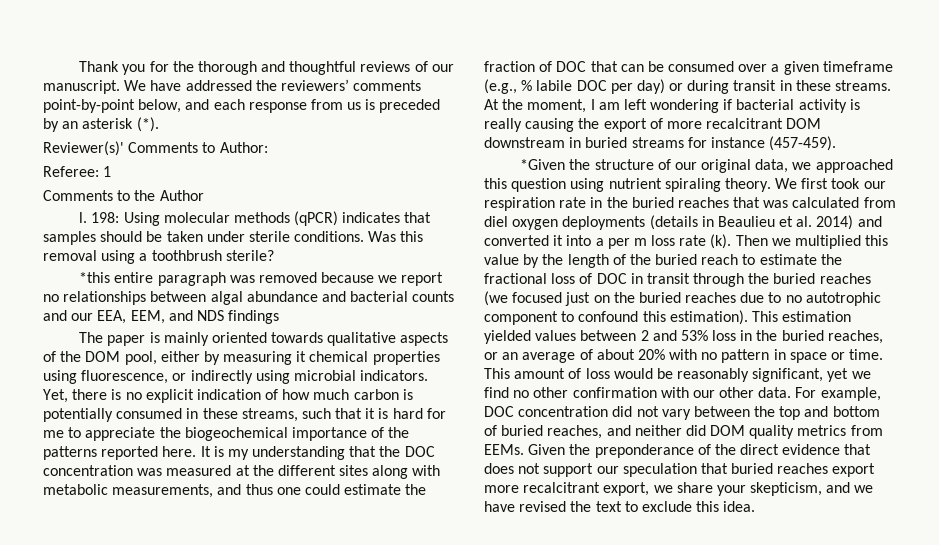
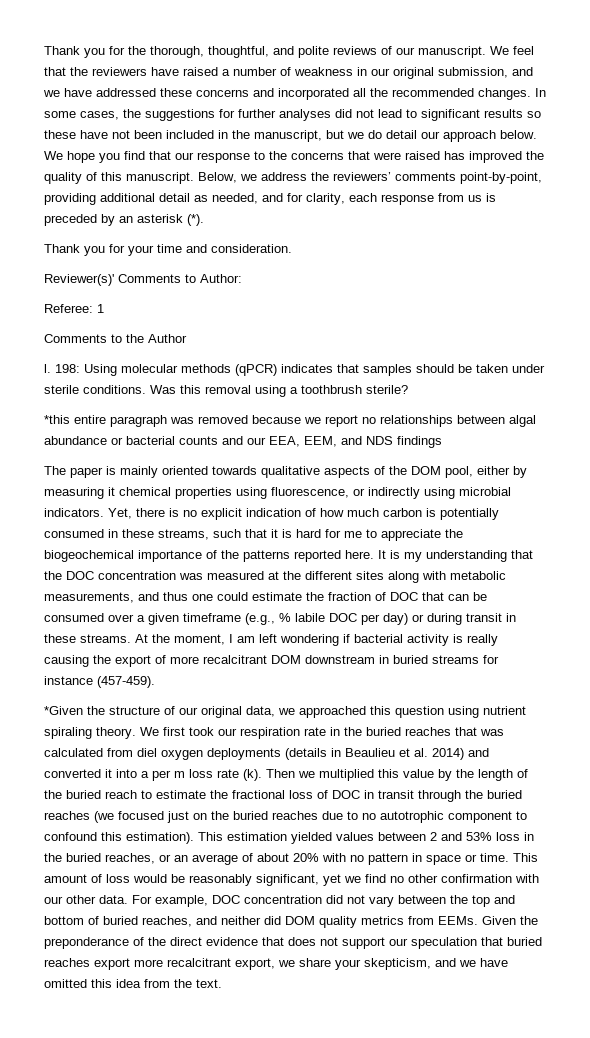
- Thank you for the thorough and thoughtful reviews of our manuscript.
+ Thank you for the thorough, thoughtful, and polite reviews of our manuscript.
- We have addressed the reviewers’ comments point-by-point below, and each response from us is preceded by an asterisk (*).
+ We feel that the reviewers have raised a number of weakness in our original submission, and we have addressed these concerns and incorporated all the recommended changes. In some cases, the suggestions for further analyses did not lead to significant results so these have not been included in the manuscript, but we do detail our approach below. We hope you find that our response to the concerns that were raised has improved the quality of this manuscript. Below, we address the reviewers’ comments point-by-point, providing additional detail as needed, and for clarity, each response from us is preceded by an asterisk (*).
+ Thank you for your time and consideration.
- *this entire paragraph was removed because we report no relationships between algal abundance and bacterial counts and our EEA, EEM, and NDS findings
+ *this entire paragraph was removed because we report no relationships between algal abundance or bacterial counts and our EEA, EEM, and NDS findings
- Given the preponderance of the direct evidence that does not support our speculation that buried reaches export more recalcitrant export, we share your skepticism, and we have revised the text to exclude this idea.
+ Given the preponderance of the direct evidence that does not support our speculation that buried reaches export more recalcitrant export, we share your skepticism, and we have omitted this idea from the text.

